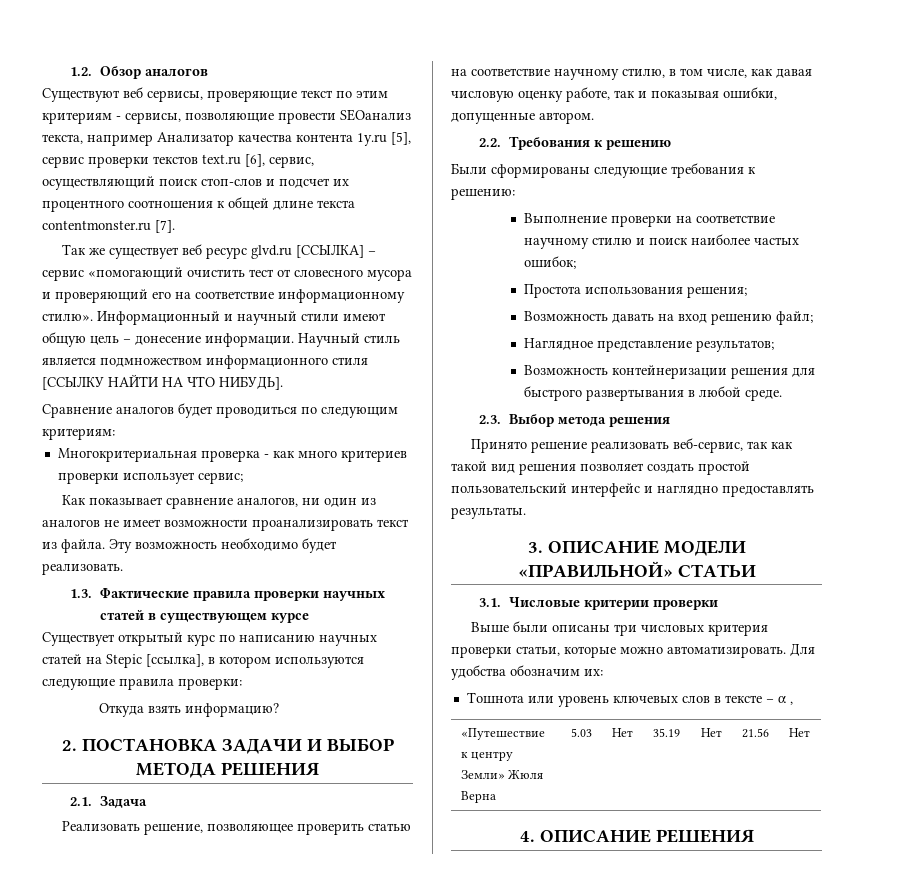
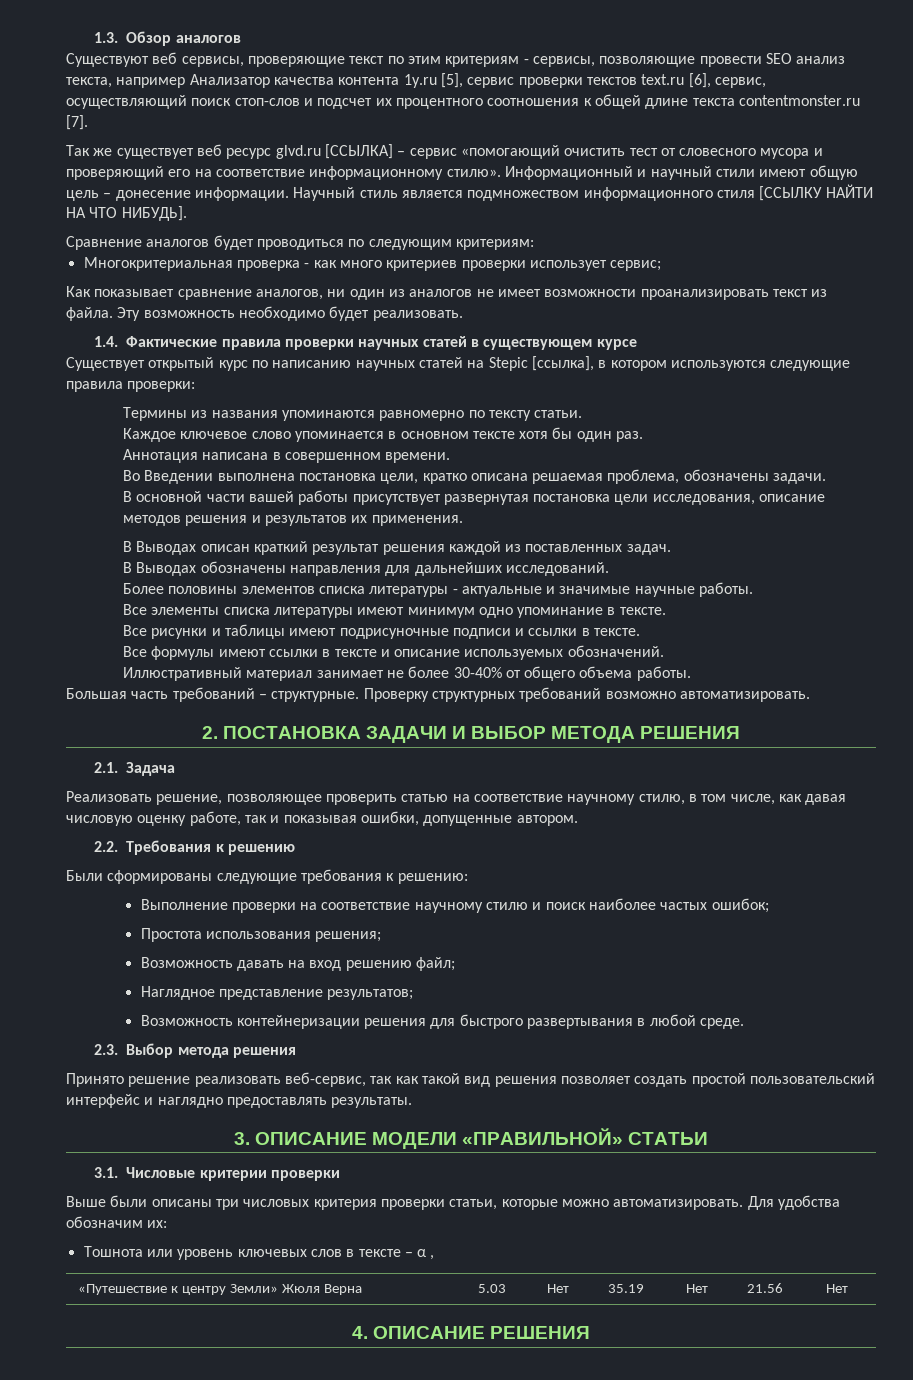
- 1.2. Обзор аналогов
+ 1.3. Обзор аналогов
- Существуют веб сервисы, проверяющие текст по этим критериям - сервисы, позволяющие провести SEOанализ текста, например Анализатор качества контента 1y.ru [5], сервис проверки текстов text.ru [6], сервис, осуществляющий поиск стоп-слов и подсчет их процентного соотношения к общей длине текста contentmonster.ru [7].
+ Существуют веб сервисы, проверяющие текст по этим критериям - сервисы, позволяющие провести SEO анализ текста, например Анализатор качества контента 1y.ru [5], сервис проверки текстов text.ru [6], сервис, осуществляющий поиск стоп-слов и подсчет их процентного соотношения к общей длине текста contentmonster.ru [7].
- 1.3. Фактические правила проверки научных статей в существующем курсе
+ 1.4. Фактические правила проверки научных статей в существующем курсе
- Откуда взять информацию?
+ Термины из названия упоминаются равномерно по тексту статьи.
+ Каждое ключевое слово упоминается в основном тексте хотя бы один раз.
+ Аннотация написана в совершенном времени.
+ Во Введении выполнена постановка цели, кратко описана решаемая проблема, обозначены задачи.
+ В основной части вашей работы присутствует развернутая постановка цели исследования, описание методов решения и результатов их применения.
+ В Выводах описан краткий результат решения каждой из поставленных задач.
+ В Выводах обозначены направления для дальнейших исследований.
+ Более половины элементов списка литературы - актуальные и значимые научные работы.
+ Все элементы списка литературы имеют минимум одно упоминание в тексте.
+ Все рисунки и таблицы имеют подрисуночные подписи и ссылки в тексте.
+ Все формулы имеют ссылки в тексте и описание используемых обозначений.
+ Иллюстративный материал занимает не более 30-40% от общего объема работы.
+ Большая часть требований – структурные. Проверку структурных требований возможно автоматизировать.

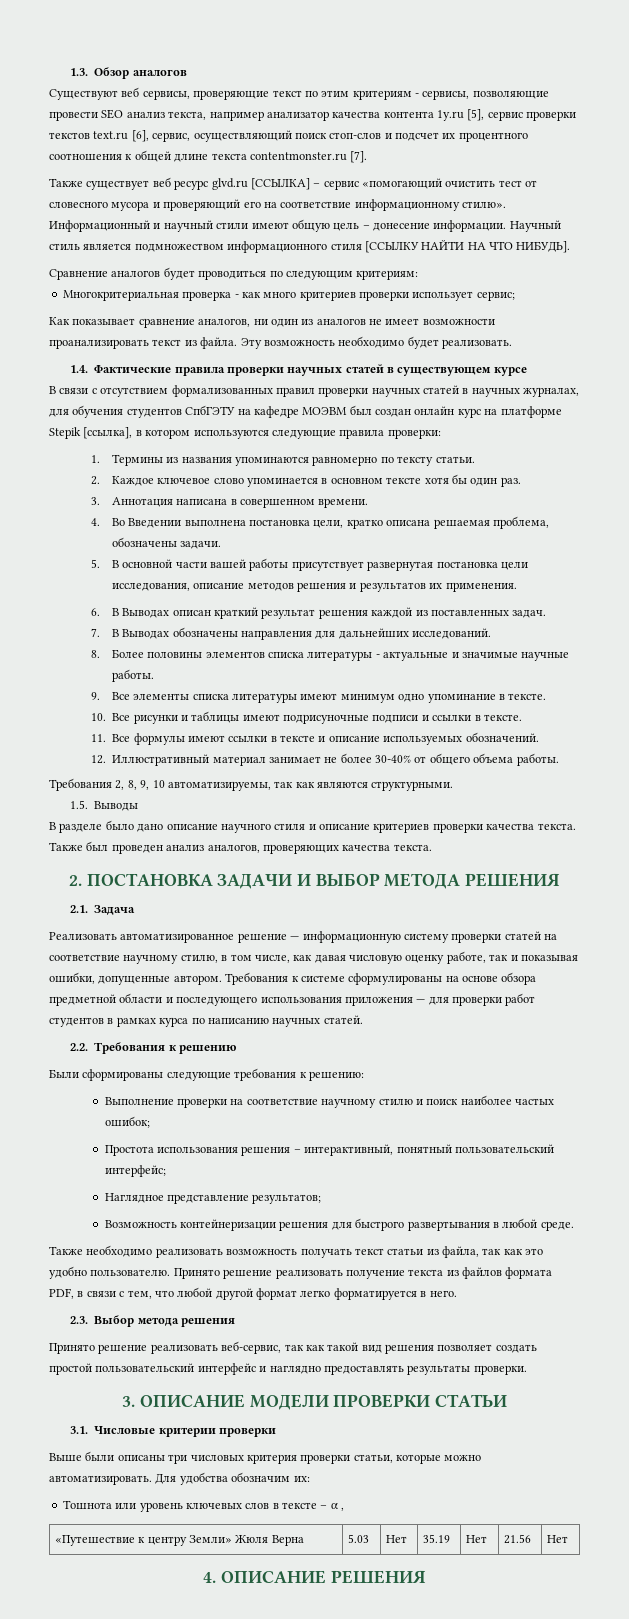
- Существуют веб сервисы, проверяющие текст по этим критериям - сервисы, позволяющие провести SEO анализ текста, например Анализатор качества контента 1y.ru [5], сервис проверки текстов text.ru [6], сервис, осуществляющий поиск стоп-слов и подсчет их процентного соотношения к общей длине текста contentmonster.ru [7].
+ Существуют веб сервисы, проверяющие текст по этим критериям - сервисы, позволяющие провести SEO анализ текста, например анализатор качества контента 1y.ru [5], сервис проверки текстов text.ru [6], сервис, осуществляющий поиск стоп-слов и подсчет их процентного соотношения к общей длине текста contentmonster.ru [7].
- Так же существует веб ресурс glvd.ru [ССЫЛКА] – сервис «помогающий очистить тест от словесного мусора и проверяющий его на соответствие информационному стилю».
+ Также существует веб ресурс glvd.ru [ССЫЛКА] – сервис «помогающий очистить тест от словесного мусора и проверяющий его на соответствие информационному стилю».
- Существует открытый курс по написанию научных статей на Stepic [ссылка], в котором используются следующие правила проверки:
+ В связи с отсутствием формализованных правил проверки научных статей в научных журналах, для обучения студентов СпбГЭТУ на кафедре МОЭВМ был создан онлайн курс на платформе Stepik [ссылка], в котором используются следующие правила проверки:
- Термины из названия упоминаются равномерно по тексту статьи.
+ 1. Термины из названия упоминаются равномерно по тексту статьи.
- Каждое ключевое слово упоминается в основном тексте хотя бы один раз.
+ 2. Каждое ключевое слово упоминается в основном тексте хотя бы один раз.
- Аннотация написана в совершенном времени.
+ 3. Аннотация написана в совершенном времени.
- Во Введении выполнена постановка цели, кратко описана решаемая проблема, обозначены задачи.
+ 4. Во Введении выполнена постановка цели, кратко описана решаемая проблема, обозначены задачи.
- В основной части вашей работы присутствует развернутая постановка цели исследования, описание методов решения и результатов их применения.
+ 5. В основной части вашей работы присутствует развернутая постановка цели исследования, описание методов решения и результатов их применения.
- В Выводах описан краткий результат решения каждой из поставленных задач.
+ 6. В Выводах описан краткий результат решения каждой из поставленных задач.
- В Выводах обозначены направления для дальнейших исследований.
+ 7. В Выводах обозначены направления для дальнейших исследований.
- Более половины элементов списка литературы - актуальные и значимые научные работы.
+ 8. Более половины элементов списка литературы - актуальные и значимые научные работы.
- Все элементы списка литературы имеют минимум одно упоминание в тексте.
+ 9. Все элементы списка литературы имеют минимум одно упоминание в тексте.
- Все рисунки и таблицы имеют подрисуночные подписи и ссылки в тексте.
+ 10. Все рисунки и таблицы имеют подрисуночные подписи и ссылки в тексте.
- Все формулы имеют ссылки в тексте и описание используемых обозначений.
+ 11. Все формулы имеют ссылки в тексте и описание используемых обозначений.
- Иллюстративный материал занимает не более 30-40% от общего объема работы.
+ 12. Иллюстративный материал занимает не более 30-40% от общего объема работы.
- Большая часть требований – структурные. Проверку структурных требований возможно автоматизировать.
+ Требования 2, 8, 9, 10 автоматизируемы, так как являются структурными.
+ 1.5. Выводы
+ В разделе было дано описание научного стиля и описание критериев проверки качества текста. Также был проведен анализ аналогов, проверяющих качества текста.
- Реализовать решение, позволяющее проверить статью на соответствие научному стилю, в том числе, как давая числовую оценку работе, так и показывая ошибки, допущенные автором.
+ Реализовать автоматизированное решение — информационную систему проверки статей на соответствие научному стилю, в том числе, как давая числовую оценку работе, так и показывая ошибки, допущенные автором. Требования к системе сформулированы на основе обзора предметной области и последующего использования приложения — для проверки работ студентов в рамках курса по написанию научных статей.
- Простота использования решения;
- Возможность давать на вход решению файл;
+ Простота использования решения – интерактивный, понятный пользовательский интерфейс;
+ Также необходимо реализовать возможность получать текст статьи из файла, так как это удобно пользователю. Принято решение реализовать получение текста из файлов формата PDF, в связи с тем, что любой другой формат легко форматируется в него.
- Принято решение реализовать веб-сервис, так как такой вид решения позволяет создать простой пользовательский интерфейс и наглядно предоставлять результаты.
+ Принято решение реализовать веб-сервис, так как такой вид решения позволяет создать простой пользовательский интерфейс и наглядно предоставлять результаты проверки.
- 3. ОПИСАНИЕ МОДЕЛИ «ПРАВИЛЬНОЙ» СТАТЬИ
+ 3. ОПИСАНИЕ МОДЕЛИ ПРОВЕРКИ СТАТЬИ

